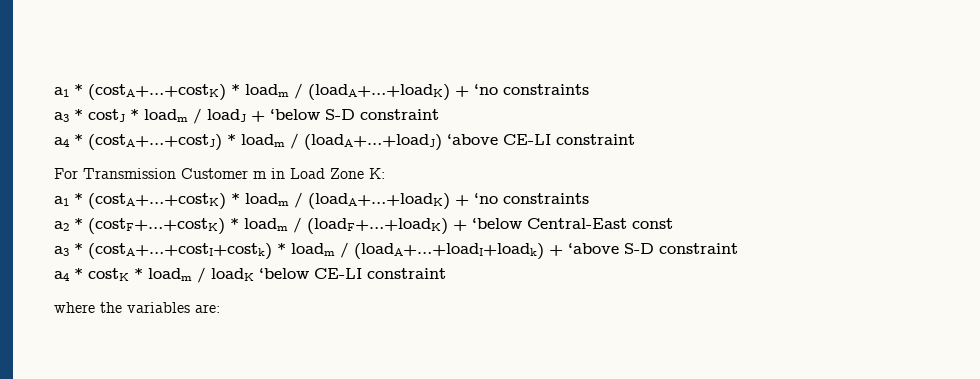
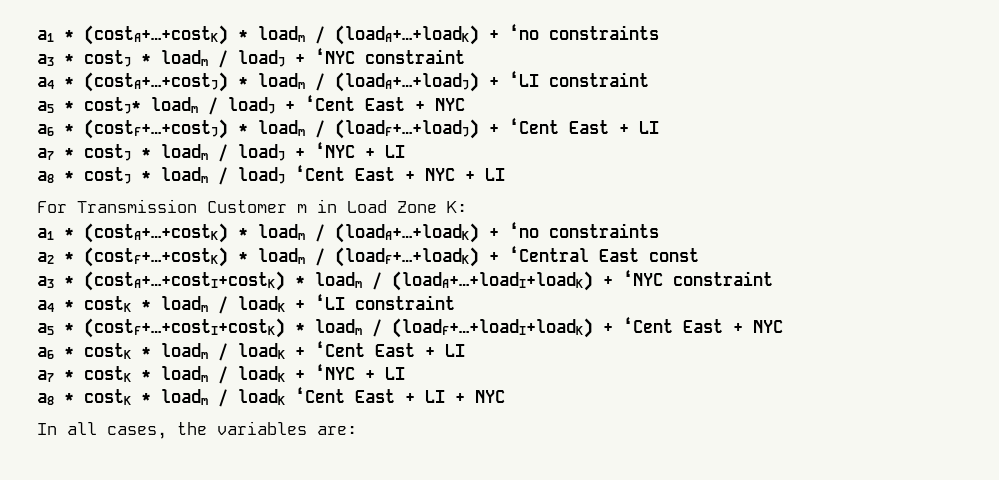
- a3 * costJ * loadm / loadJ + ‘below S-D constraint
+ a3 * costJ * loadm / loadJ + ‘NYC constraint
- a4 * (costA+…+costJ) * loadm / (loadA+…+loadJ) ‘above CE-LI constraint
+ a4 * (costA+…+costJ) * loadm / (loadA+…+loadJ) + ‘LI constraint
+ a5 * costJ* loadm / loadJ + ‘Cent East + NYC
+ a6 * (costF+…+costJ) * loadm / (loadF+…+loadJ) + ‘Cent East + LI
+ a7 * costJ * loadm / loadJ + ‘NYC + LI
+ a8 * costJ * loadm / loadJ ‘Cent East + NYC + LI
- a2 * (costF+…+costK) * loadm / (loadF+…+loadK) + ‘below Central-East const
+ a2 * (costF+…+costK) * loadm / (loadF+…+loadK) + ‘Central East const
- a3 * (costA+…+costI+costk) * loadm / (loadA+…+loadI+loadk) + ‘above S-D constraint
+ a3 * (costA+…+costI+costK) * loadm / (loadA+…+loadI+loadK) + ‘NYC constraint
- a4 * costK * loadm / loadK ‘below CE-LI constraint
- where the variables are:
+ a4 * costK * loadm / loadK + ‘LI constraint
+ a5 * (costF+…+costI+costK) * loadm / (loadF+…+loadI+loadK) + ‘Cent East + NYC
+ a6 * costK * loadm / loadK + ‘Cent East + LI
+ a7 * costK * loadm / loadK + ‘NYC + LI
+ a8 * costK * loadm / loadK ‘Cent East + LI + NYC
+ In all cases, the variables are:

